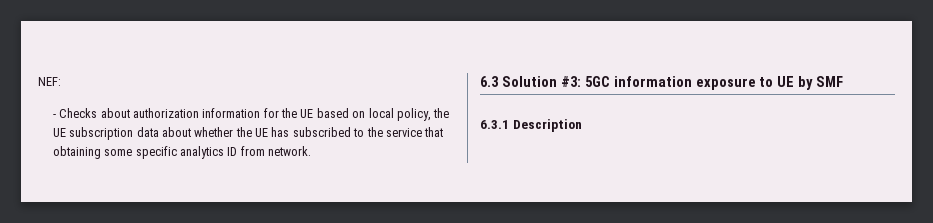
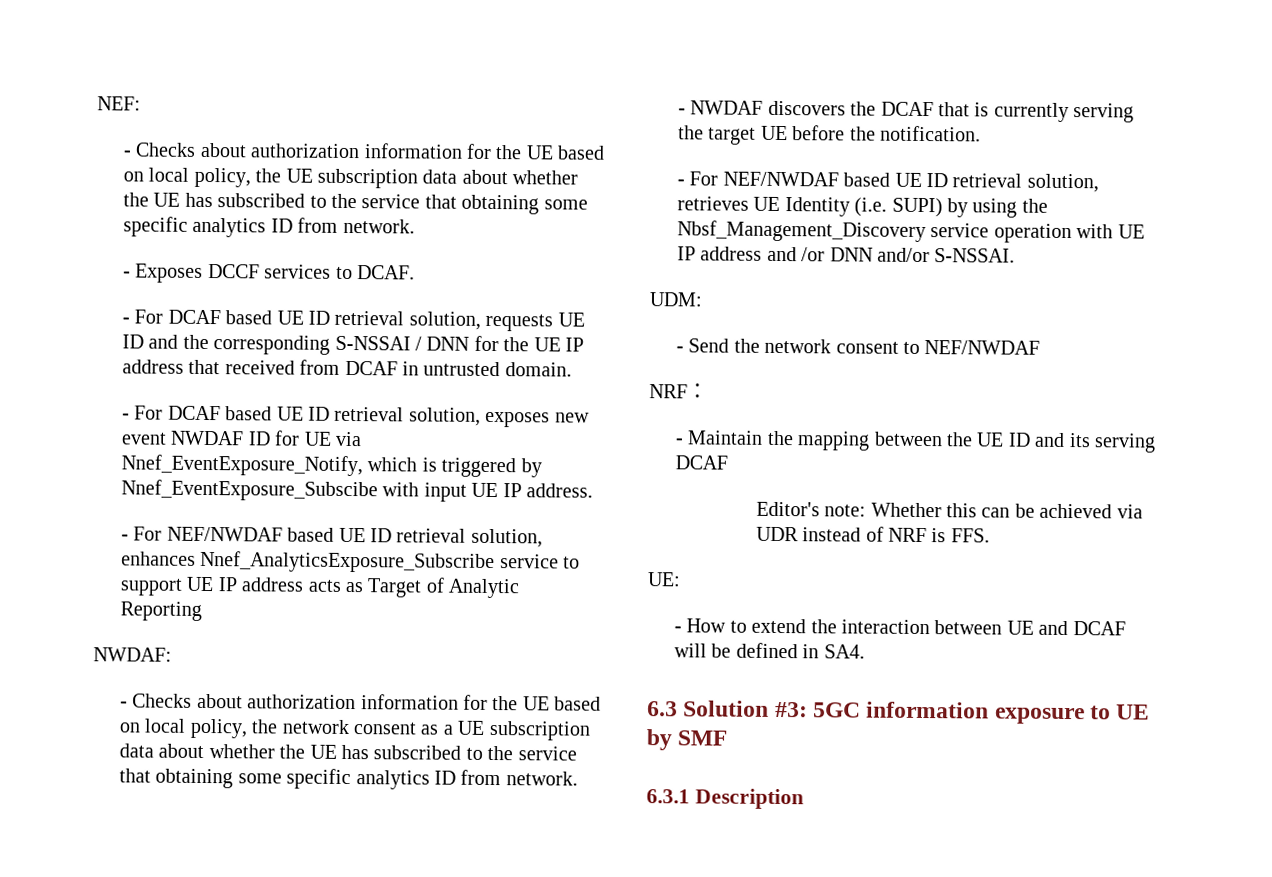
+ - Exposes DCCF services to DCAF.
+ - For DCAF based UE ID retrieval solution, requests UE ID and the corresponding S-NSSAI / DNN for the UE IP address that received from DCAF in untrusted domain.
+ - For DCAF based UE ID retrieval solution, exposes new event NWDAF ID for UE via Nnef_EventExposure_Notify, which is triggered by Nnef_EventExposure_Subscibe with input UE IP address.
+ - For NEF/NWDAF based UE ID retrieval solution, enhances Nnef_AnalyticsExposure_Subscribe service to support UE IP address acts as Target of Analytic Reporting
+ NWDAF:
+ - Checks about authorization information for the UE based on local policy, the network consent as a UE subscription data about whether the UE has subscribed to the service that obtaining some specific analytics ID from network.
+ - NWDAF discovers the DCAF that is currently serving the target UE before the notification.
+ - For NEF/NWDAF based UE ID retrieval solution, retrieves UE Identity (i.e. SUPI) by using the Nbsf_Management_Discovery service operation with UE IP address and /or DNN and/or S-NSSAI.
+ UDM:
+ - Send the network consent to NEF/NWDAF
+ NRF：
+ - Maintain the mapping between the UE ID and its serving DCAF
+ Editor's note: Whether this can be achieved via UDR instead of NRF is FFS.
+ UE:
+ - How to extend the interaction between UE and DCAF will be defined in SA4.

